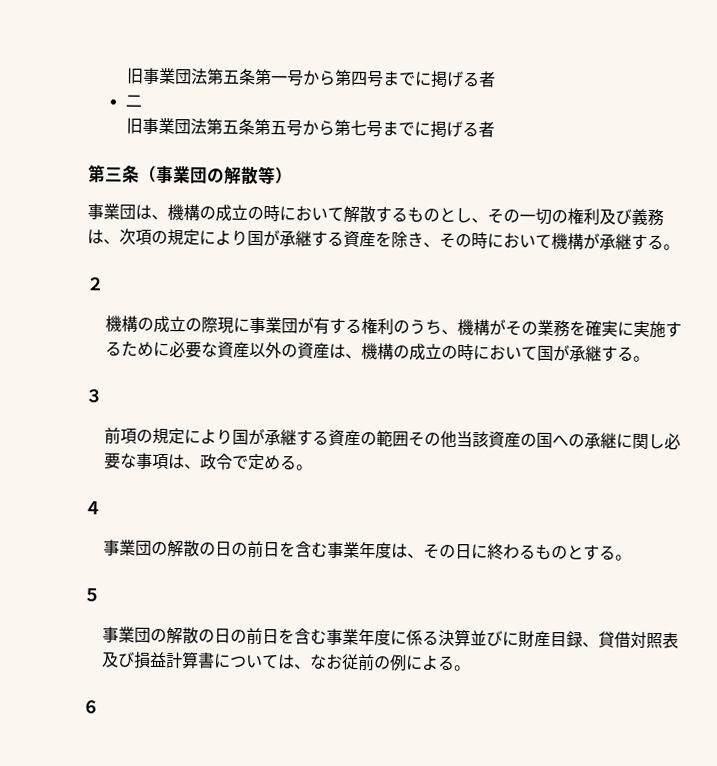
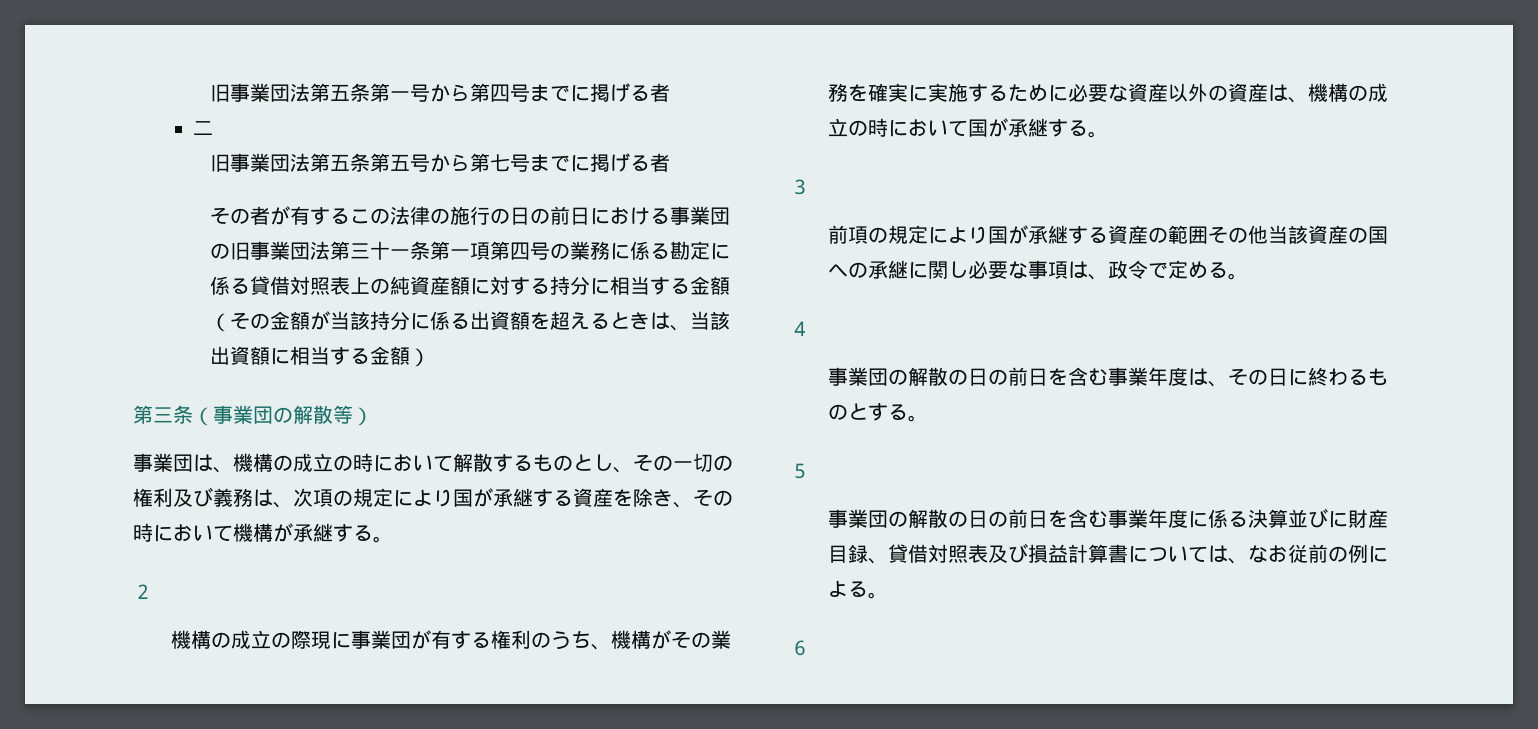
+ その者が有するこの法律の施行の日の前日における事業団の旧事業団法第三十一条第一項第四号の業務に係る勘定に係る貸借対照表上の純資産額に対する持分に相当する金額（その金額が当該持分に係る出資額を超えるときは、当該出資額に相当する金額）

